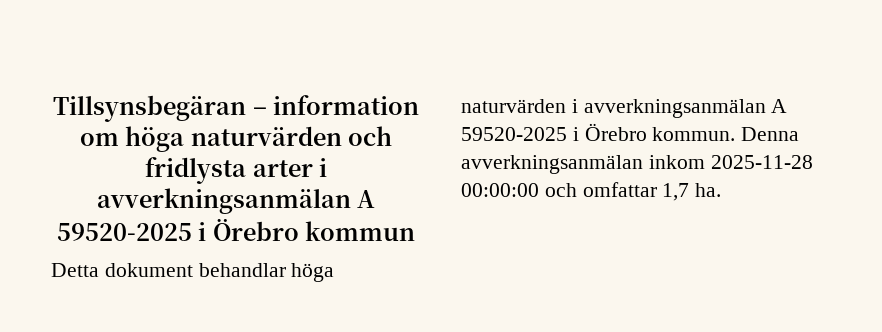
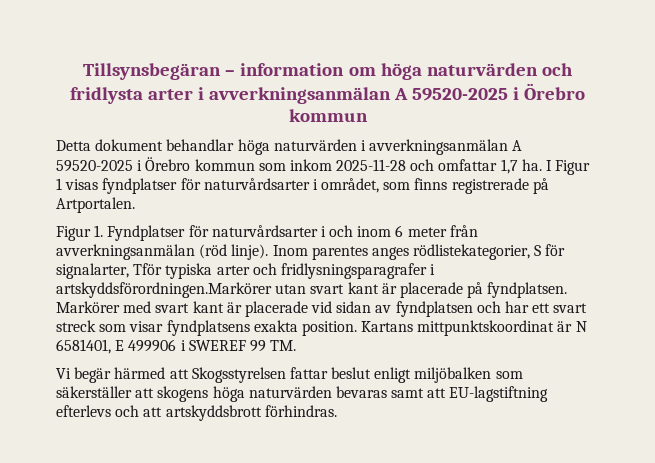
- Detta dokument behandlar höga naturvärden i avverkningsanmälan A 59520-2025 i Örebro kommun. Denna avverkningsanmälan inkom 2025-11-28 00:00:00 och omfattar 1,7 ha.
+ Detta dokument behandlar höga naturvärden i avverkningsanmälan A 59520-2025 i Örebro kommun som inkom 2025-11-28 och omfattar 1,7 ha.
+ I Figur 1 visas fyndplatser för naturvårdsarter i området, som finns registrerade på Artportalen.
+ Figur 1. Fyndplatser för naturvårdsarter i och inom 6 meter från avverkningsanmälan (röd linje). Inom parentes anges rödlistekategorier, S för signalarter, Tför typiska arter och fridlysningsparagrafer i artskyddsförordningen.Markörer utan svart kant är placerade på fyndplatsen. Markörer med svart kant är placerade vid sidan av fyndplatsen och har ett svart streck som visar fyndplatsens exakta position. Kartans mittpunktskoordinat är N 6581401, E 499906 i SWEREF 99 TM.
+ Vi begär härmed att Skogsstyrelsen fattar beslut enligt miljöbalken som säkerställer att skogens höga naturvärden bevaras samt att EU-lagstiftning efterlevs och att artskyddsbrott förhindras.

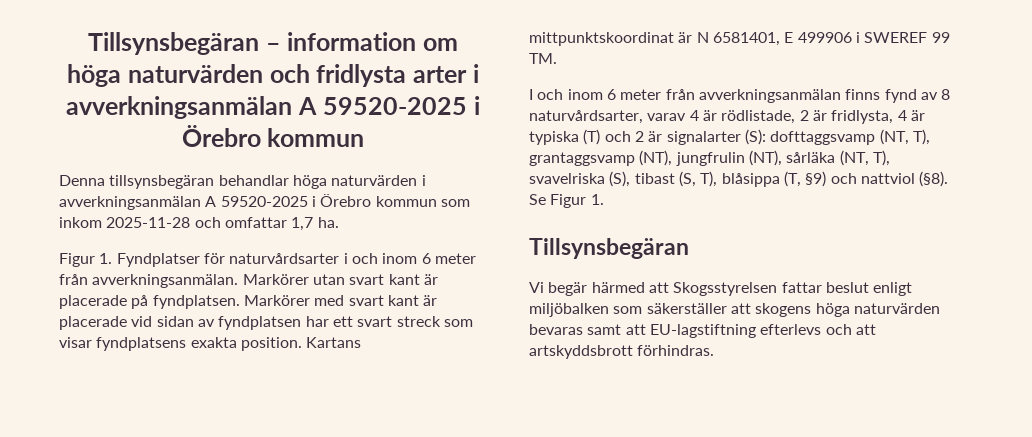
- Detta dokument behandlar höga naturvärden i avverkningsanmälan A 59520-2025 i Örebro kommun som inkom 2025-11-28 och omfattar 1,7 ha. I Figur 1 visas fyndplatser för naturvårdsarter i området, som finns registrerade på Artportalen.
+ Denna tillsynsbegäran behandlar höga naturvärden i avverkningsanmälan A 59520-2025 i Örebro kommun som inkom 2025-11-28 och omfattar 1,7 ha.
- Figur 1. Fyndplatser för naturvårdsarter i och inom 6 meter från avverkningsanmälan (röd linje). Inom parentes anges rödlistekategorier, S för signalarter, Tför typiska arter och fridlysningsparagrafer i artskyddsförordningen.Markörer utan svart kant är placerade på fyndplatsen.
+ Figur 1. Fyndplatser för naturvårdsarter i och inom 6 meter från avverkningsanmälan. Markörer utan svart kant är placerade på fyndplatsen.
- Markörer med svart kant är placerade vid sidan av fyndplatsen och har ett svart streck som visar fyndplatsens exakta position.
+ Markörer med svart kant är placerade vid sidan av fyndplatsen har ett svart streck som visar fyndplatsens exakta position.
+ I och inom 6 meter från avverkningsanmälan finns fynd av 8 naturvårdsarter, varav 4 är rödlistade, 2 är fridlysta, 4 är typiska (T) och 2 är signalarter (S): dofttaggsvamp (NT, T), grantaggsvamp (NT), jungfrulin (NT), sårläka (NT, T), svavelriska (S), tibast (S, T), blåsippa (T, §9) och nattviol (§8). Se Figur 1.
+ Tillsynsbegäran

